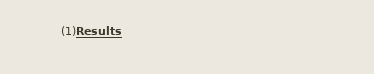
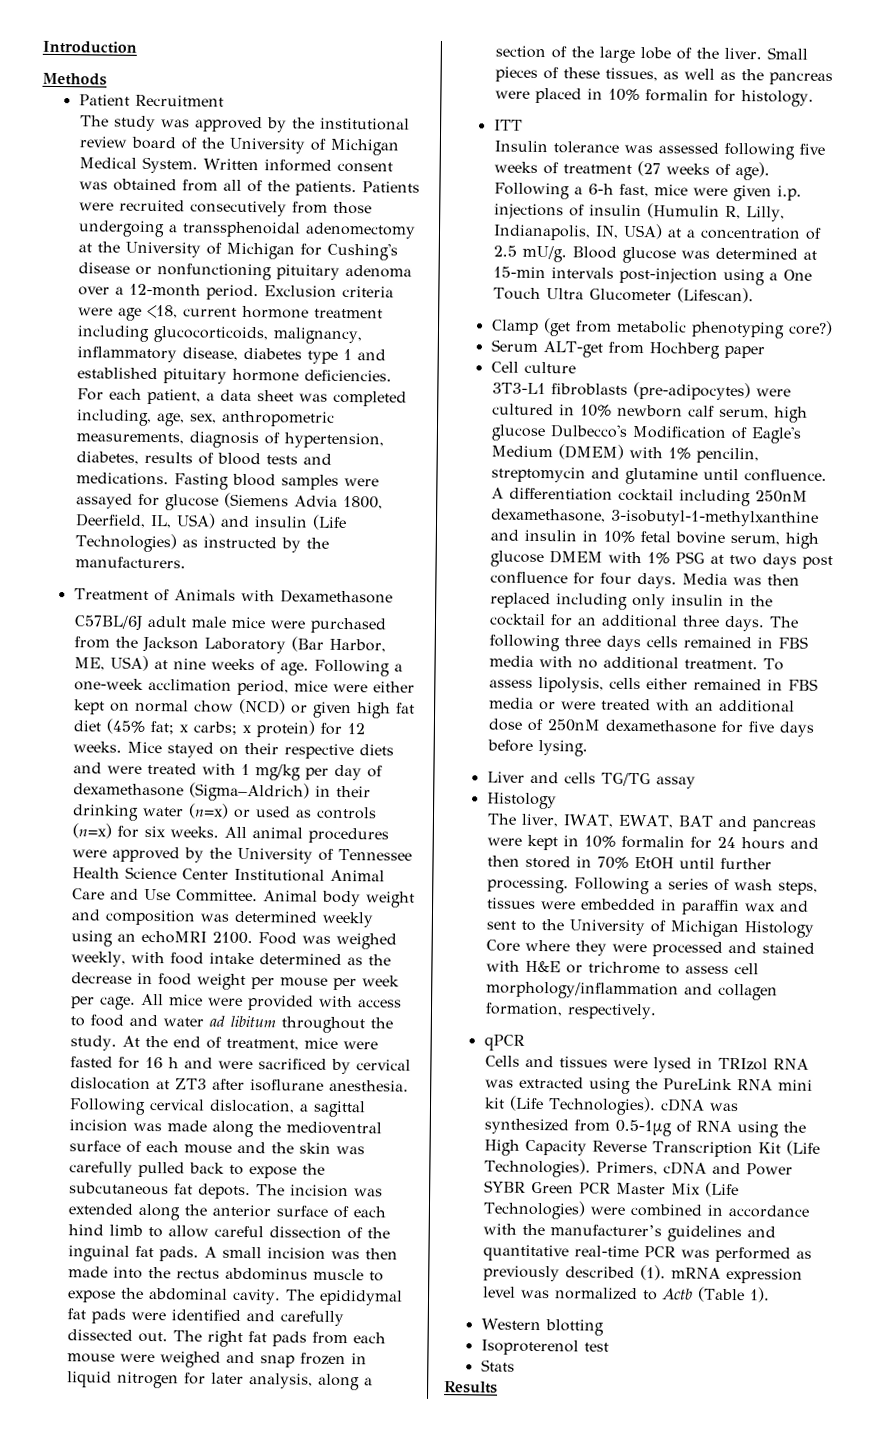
- (1)Results
+ Introduction
+ Methods
+ Patient Recruitment
+ The study was approved by the institutional review board of the University of Michigan Medical System. Written informed consent was obtained from all of the patients. Patients were recruited consecutively from those undergoing a transsphenoidal adenomectomy at the University of Michigan for Cushing's disease or nonfunctioning pituitary adenoma over a 12-month period. Exclusion criteria were age <18, current hormone treatment including glucocorticoids, malignancy, inflammatory disease, diabetes type 1 and established pituitary hormone deficiencies. For each patient, a data sheet was completed including, age, sex, anthropometric measurements, diagnosis of hypertension, diabetes, results of blood tests and medications. Fasting blood samples were assayed for glucose (Siemens Advia 1800, Deerfield, IL, USA) and insulin (Life Technologies) as instructed by the manufacturers.
+ Treatment of Animals with Dexamethasone
+ C57BL/6J adult male mice were purchased from the Jackson Laboratory (Bar Harbor, ME, USA) at nine weeks of age. Following a one-week acclimation period, mice were either kept on normal chow (NCD) or given high fat diet (45% fat; x carbs; x protein) for 12 weeks. Mice stayed on their respective diets and were treated with 1 mg/kg per day of dexamethasone (Sigma–Aldrich) in their drinking water (n=x) or used as controls (n=x) for six weeks. All animal procedures were approved by the University of Tennessee Health Science Center Institutional Animal Care and Use Committee. Animal body weight and composition was determined weekly using an echoMRI 2100. Food was weighed weekly, with food intake determined as the decrease in food weight per mouse per week per cage. All mice were provided with access to food and water ad libitum throughout the study. At the end of treatment, mice were fasted for 16 h and were sacrificed by cervical dislocation at ZT3 after isoflurane anesthesia. Following cervical dislocation, a sagittal incision was made along the medioventral surface of each mouse and the skin was carefully pulled back to expose the subcutaneous fat depots. The incision was extended along the anterior surface of each hind limb to allow careful dissection of the inguinal fat pads. A small incision was then made into the rectus abdominus muscle to expose the abdominal cavity. The epididymal fat pads were identified and carefully dissected out. The right fat pads from each mouse were weighed and snap frozen in liquid nitrogen for later analysis, along a section of the large lobe of the liver. Small pieces of these tissues, as well as the pancreas were placed in 10% formalin for histology.
+ ITT
+ Insulin tolerance was assessed following five weeks of treatment (27 weeks of age). Following a 6-h fast, mice were given i.p. injections of insulin (Humulin R, Lilly, Indianapolis, IN, USA) at a concentration of 2.5 mU/g. Blood glucose was determined at 15-min intervals post-injection using a One Touch Ultra Glucometer (Lifescan).
+ Clamp (get from metabolic phenotyping core?)
+ Serum ALT-get from Hochberg paper
+ Cell culture
+ 3T3-L1 fibroblasts (pre-adipocytes) were cultured in 10% newborn calf serum, high glucose Dulbecco's Modification of Eagle's Medium (DMEM) with 1% pencilin, streptomycin and glutamine until confluence. A differentiation cocktail including 250nM dexamethasone, 3-isobutyl-1-methylxanthine and insulin in 10% fetal bovine serum, high glucose DMEM with 1% PSG at two days post confluence for four days. Media was then replaced including only insulin in the cocktail for an additional three days. The following three days cells remained in FBS media with no additional treatment. To assess lipolysis, cells either remained in FBS media or were treated with an additional dose of 250nM dexamethasone for five days before lysing.
+ Liver and cells TG/TG assay
+ Histology
+ The liver, IWAT, EWAT, BAT and pancreas were kept in 10% formalin for 24 hours and then stored in 70% EtOH until further processing. Following a series of wash steps, tissues were embedded in paraffin wax and sent to the University of Michigan Histology Core where they were processed and stained with H&E or trichrome to assess cell morphology/inflammation and collagen formation, respectively.
+ qPCR
+ Cells and tissues were lysed in TRIzol RNA was extracted using the PureLink RNA mini kit (Life Technologies). cDNA was synthesized from 0.5-1μg of RNA using the High Capacity Reverse Transcription Kit (Life Technologies). Primers, cDNA and Power SYBR Green PCR Master Mix (Life Technologies) were combined in accordance with the manufacturer’s guidelines and quantitative real-time PCR was performed as previously described (1). mRNA expression level was normalized to Actb (Table 1).
+ Western blotting
+ Isoproterenol test
+ Stats
+ Results

